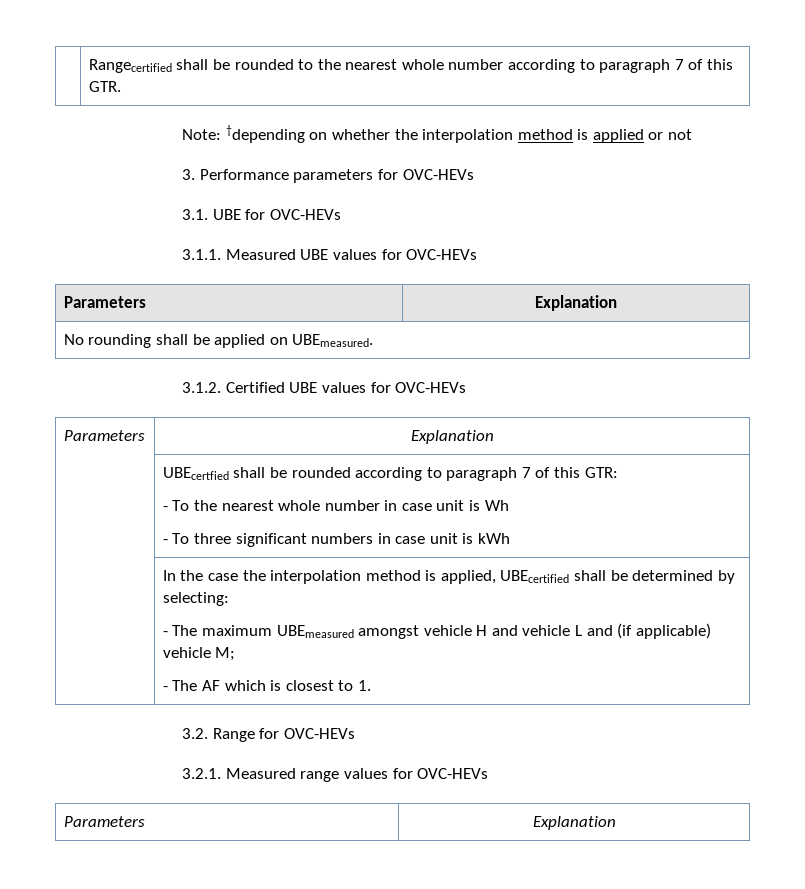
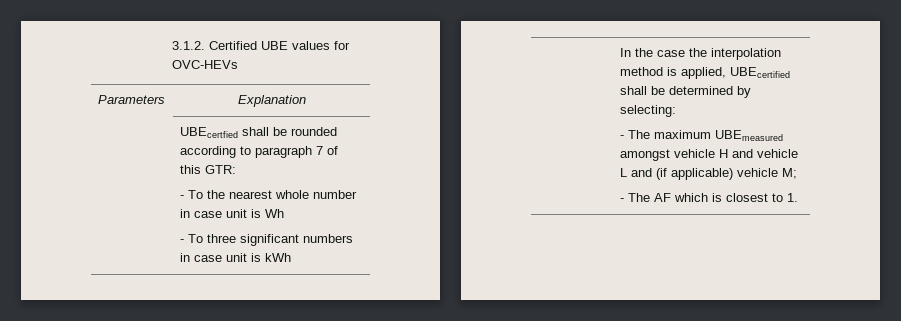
- | Rangecertified shall be rounded to the nearest whole number according to paragraph 7 of this GTR.
- Note: †depending on whether the interpolation method is applied or not
- 3. Performance parameters for OVC-HEVs
- 3.1. UBE for OVC-HEVs
- 3.1.1. Measured UBE values for OVC-HEVs
- Parameters | Explanation
- No rounding shall be applied on UBEmeasured.
- 3.2. Range for OVC-HEVs
- 3.2.1. Measured range values for OVC-HEVs
- Parameters | Explanation

